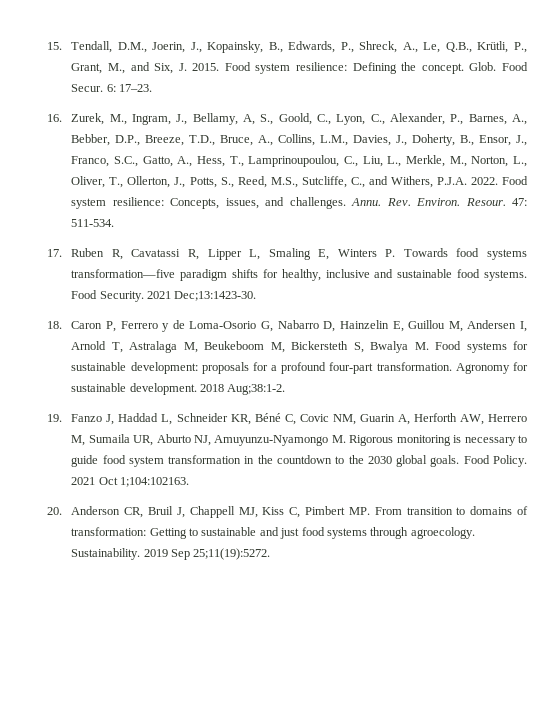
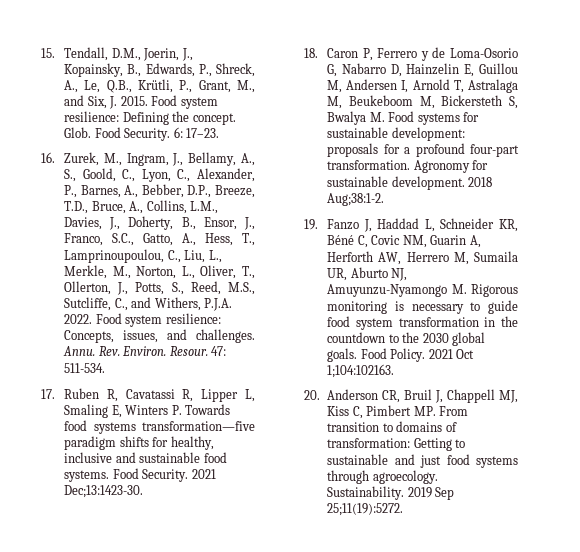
- Glob. Food Secur.
+ Glob. Food Security.
- 16. Zurek, M., Ingram, J., Bellamy, A, S., Goold, C., Lyon, C., Alexander, P., Barnes, A., Bebber, D.P., Breeze, T.D., Bruce, A., Collins, L.M., Davies, J., Doherty, B., Ensor, J., Franco, S.C., Gatto, A., Hess, T., Lamprinoupoulou, C., Liu, L., Merkle, M., Norton, L., Oliver, T., Ollerton, J., Potts, S., Reed, M.S., Sutcliffe, C., and Withers, P.J.A. 2022.
+ 16. Zurek, M., Ingram, J., Bellamy, A., S., Goold, C., Lyon, C., Alexander, P., Barnes, A., Bebber, D.P., Breeze, T.D., Bruce, A., Collins, L.M., Davies, J., Doherty, B., Ensor, J., Franco, S.C., Gatto, A., Hess, T., Lamprinoupoulou, C., Liu, L., Merkle, M., Norton, L., Oliver, T., Ollerton, J., Potts, S., Reed, M.S., Sutcliffe, C., and Withers, P.J.A. 2022.

